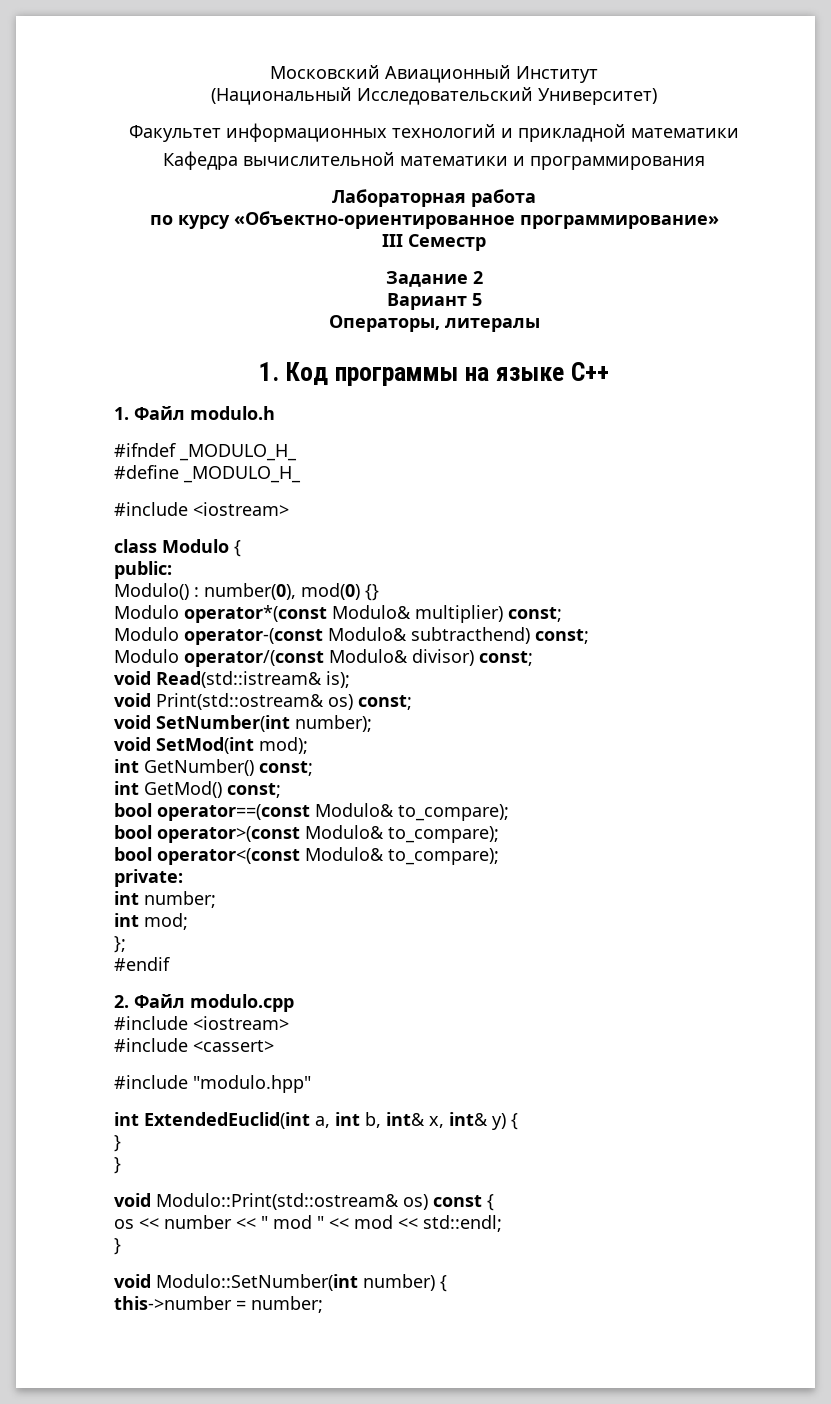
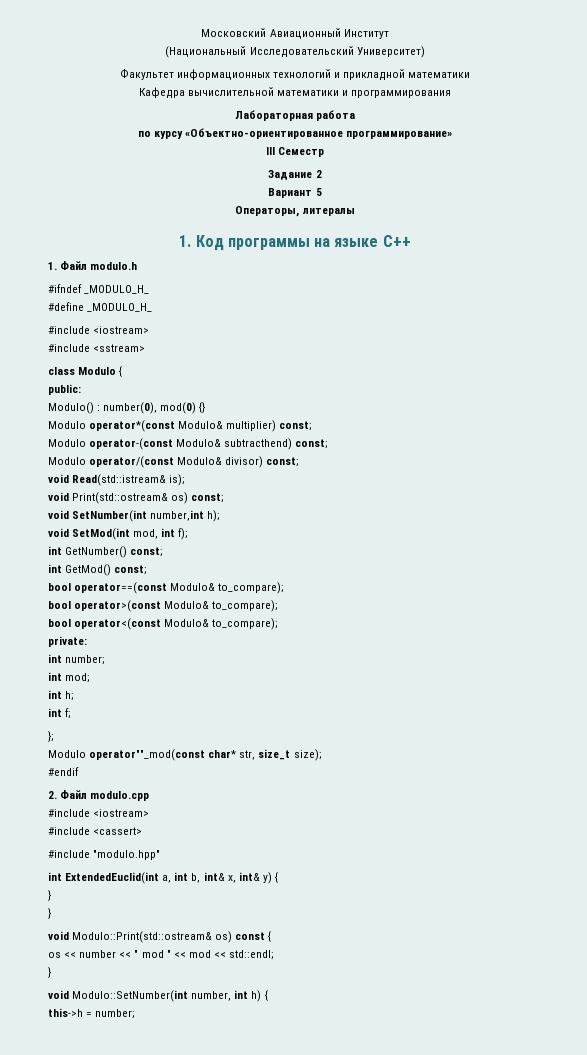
+ #include <sstream>
- void SetNumber(int number);
+ void SetNumber(int number,int h);
- void SetMod(int mod);
+ void SetMod(int mod, int f);
+ int h;
+ int f;
  };
+ Modulo operator""_mod(const char* str, size_t size);
- void Modulo::SetNumber(int number) {
- this->number = number;
+ void Modulo::SetNumber(int number, int h) {
+ this->h = number;

